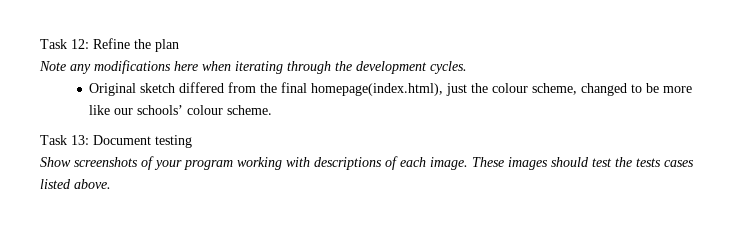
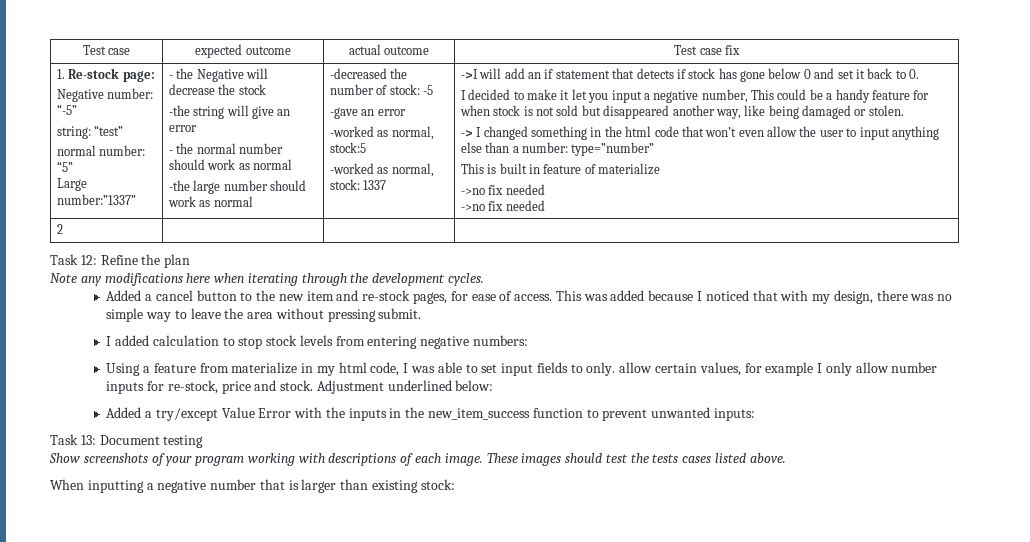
+ Test case | expected outcome | actual outcome | Test case fix
+ 1. Re-stock page:
+ Negative number: “-5”
+ string: “test”
+ normal number: “5”
+ Large number:”1337” | - the Negative will decrease the stock
+ -the string will give an error
+ - the normal number should work as normal
+ -the large number should work as normal | -decreased the number of stock: -5
+ -gave an error
+ -worked as normal, stock:5
+ -worked as normal, stock: 1337 | ->I will add an if statement that detects if stock has gone below 0 and set it back to 0.
+ I decided to make it let you input a negative number, This could be a handy feature for when stock is not sold but disappeared another way, like being damaged or stolen.
+ -> I changed something in the html code that won’t even allow the user to input anything else than a number: type=”number”
+ This is built in feature of materialize
+ ->no fix needed
+ ->no fix needed
+ 2 | | |
- Original sketch differed from the final homepage(index.html), just the colour scheme, changed to be more like our schools’ colour scheme.
+ Added a cancel button to the new item and re-stock pages, for ease of access. This was added because I noticed that with my design, there was no simple way to leave the area without pressing submit.
+ I added calculation to stop stock levels from entering negative numbers:
+ Using a feature from materialize in my html code, I was able to set input fields to only. allow certain values, for example I only allow number inputs for re-stock, price and stock. Adjustment underlined below:
+ Added a try/except Value Error with the inputs in the new_item_success function to prevent unwanted inputs:
+ When inputting a negative number that is larger than existing stock:

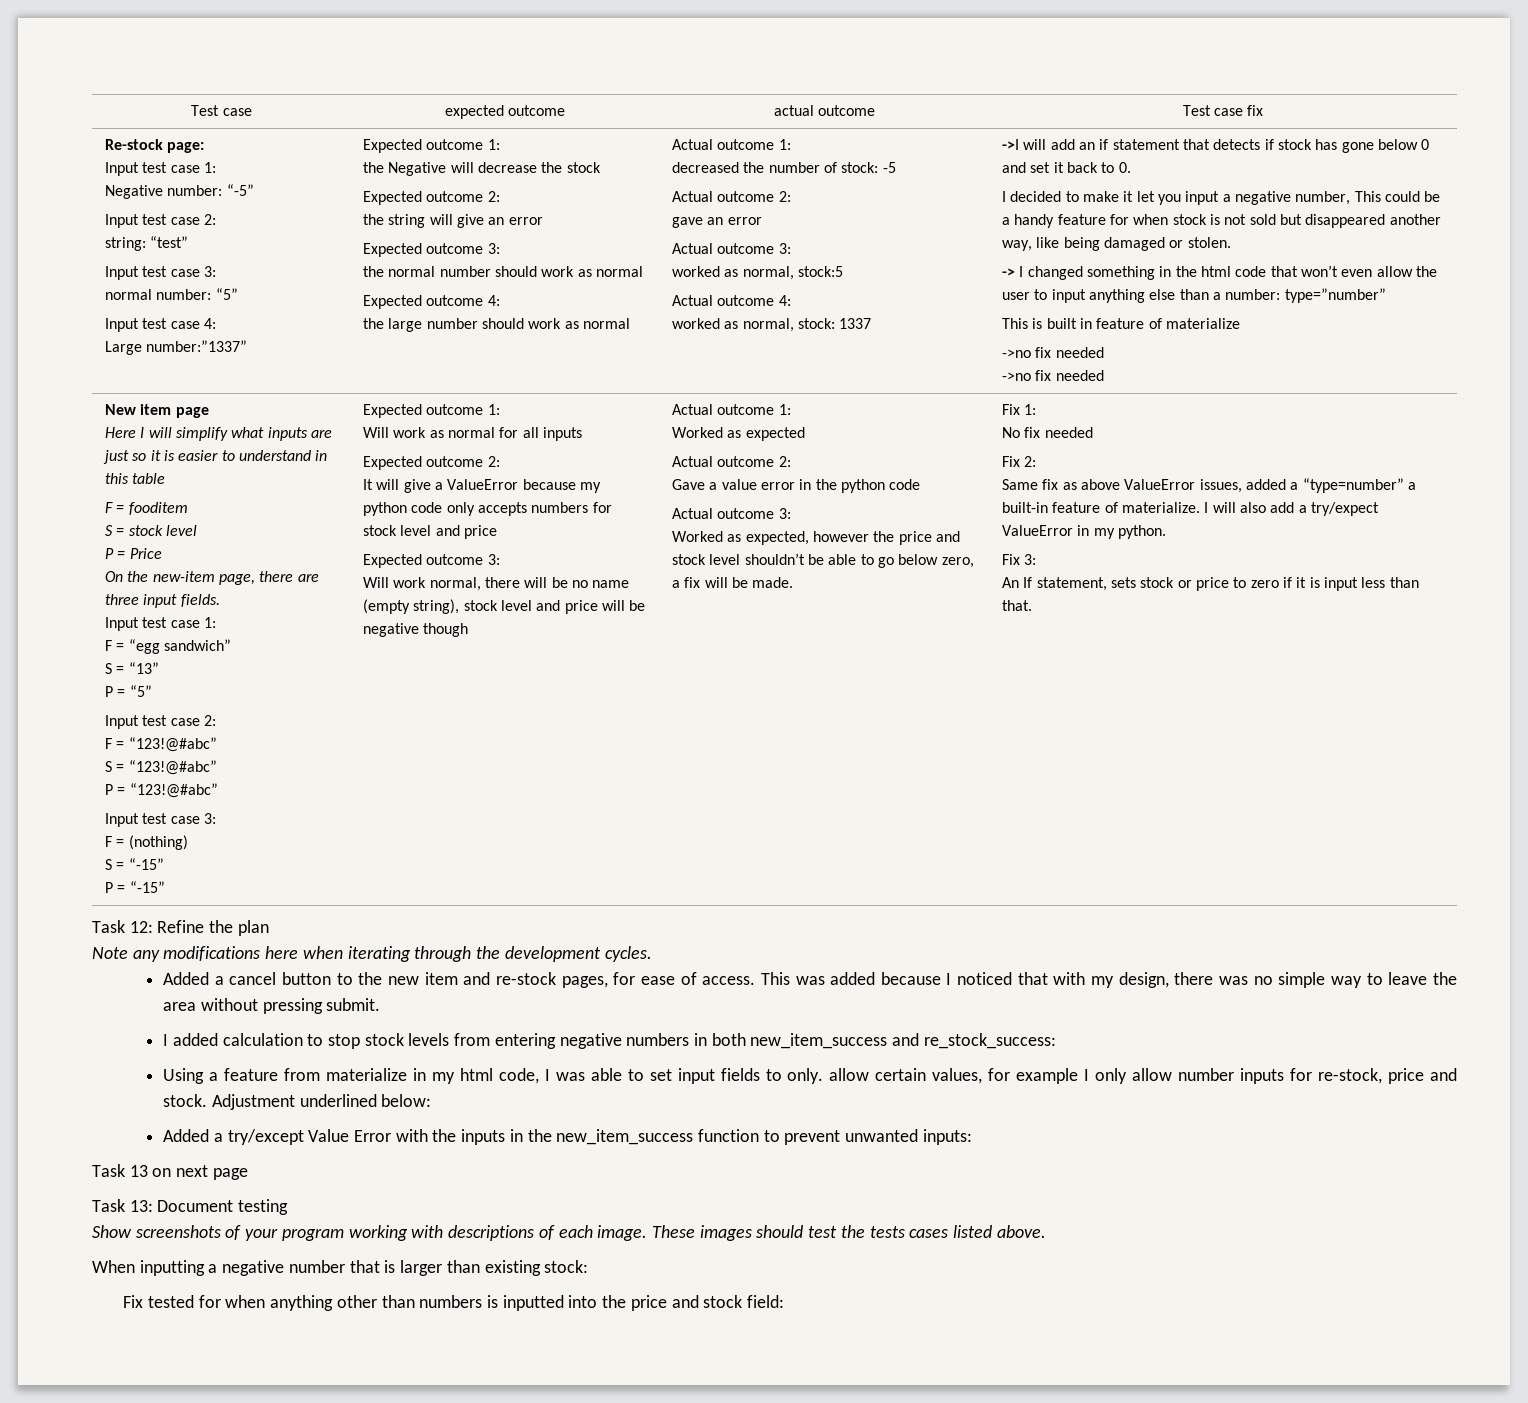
- 1. Re-stock page:
+ Re-stock page:
+ Input test case 1:
  Negative number: “-5”
+ Input test case 2:
  string: “test”
+ Input test case 3:
+ Input test case 4:
- Large number:”1337” | - the Negative will decrease the stock
- -the string will give an error
- - the normal number should work as normal
+ Large number:”1337” | Expected outcome 1:
+ the Negative will decrease the stock
+ Expected outcome 2:
+ the string will give an error
+ Expected outcome 3:
+ the normal number should work as normal
- -the large number should work as normal | -decreased the number of stock: -5
- -gave an error
- -worked as normal, stock:5
+ Expected outcome 4:
+ the large number should work as normal | Actual outcome 1:
+ decreased the number of stock: -5
+ Actual outcome 2:
+ gave an error
+ Actual outcome 3:
+ worked as normal, stock:5
- -worked as normal, stock: 1337
+ Actual outcome 4:
+ worked as normal, stock: 1337
- 2
+ New item page
+ Here I will simplify what inputs are just so it is easier to understand in this table
+ F = fooditem
+ S = stock level
+ P = Price
+ On the new-item page, there are three input fields.
+ Input test case 1:
+ F = “egg sandwich”
+ S = “13”
+ P = “5”
+ Input test case 2:
+ F = “123!@#abc”
+ S = “123!@#abc”
+ P = “123!@#abc”
+ Input test case 3:
+ F = (nothing)
+ S = “-15”
+ P = “-15” | Expected outcome 1:
+ Will work as normal for all inputs
+ Expected outcome 2:
+ It will give a ValueError because my python code only accepts numbers for stock level and price
+ Expected outcome 3:
+ Will work normal, there will be no name (empty string), stock level and price will be negative though | Actual outcome 1:
+ Worked as expected
+ Actual outcome 2:
+ Gave a value error in the python code
+ Actual outcome 3:
+ Worked as expected, however the price and stock level shouldn’t be able to go below zero, a fix will be made. | Fix 1:
+ No fix needed
+ Fix 2:
+ Same fix as above ValueError issues, added a “type=number” a built-in feature of materialize. I will also add a try/expect ValueError in my python.
+ Fix 3:
+ An If statement, sets stock or price to zero if it is input less than that.
- I added calculation to stop stock levels from entering negative numbers:
+ I added calculation to stop stock levels from entering negative numbers in both new_item_success and re_stock_success:
+ Task 13 on next page
+ Fix tested for when anything other than numbers is inputted into the price and stock field:

